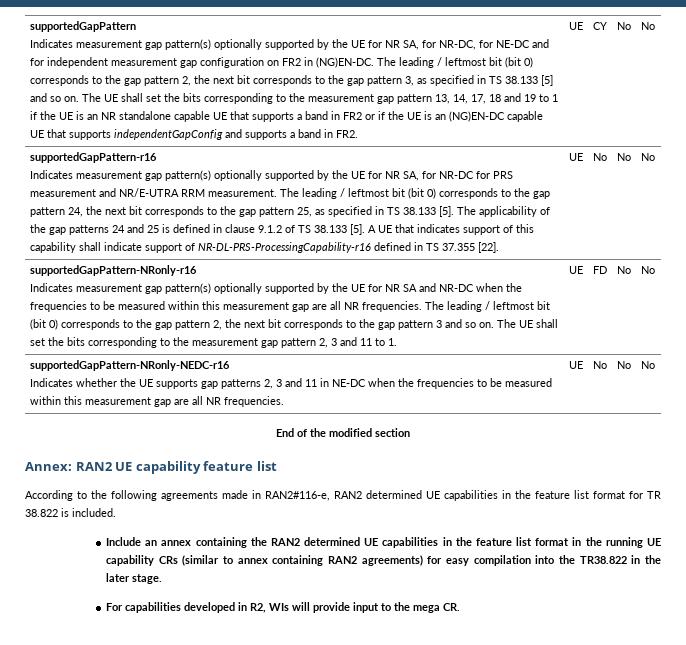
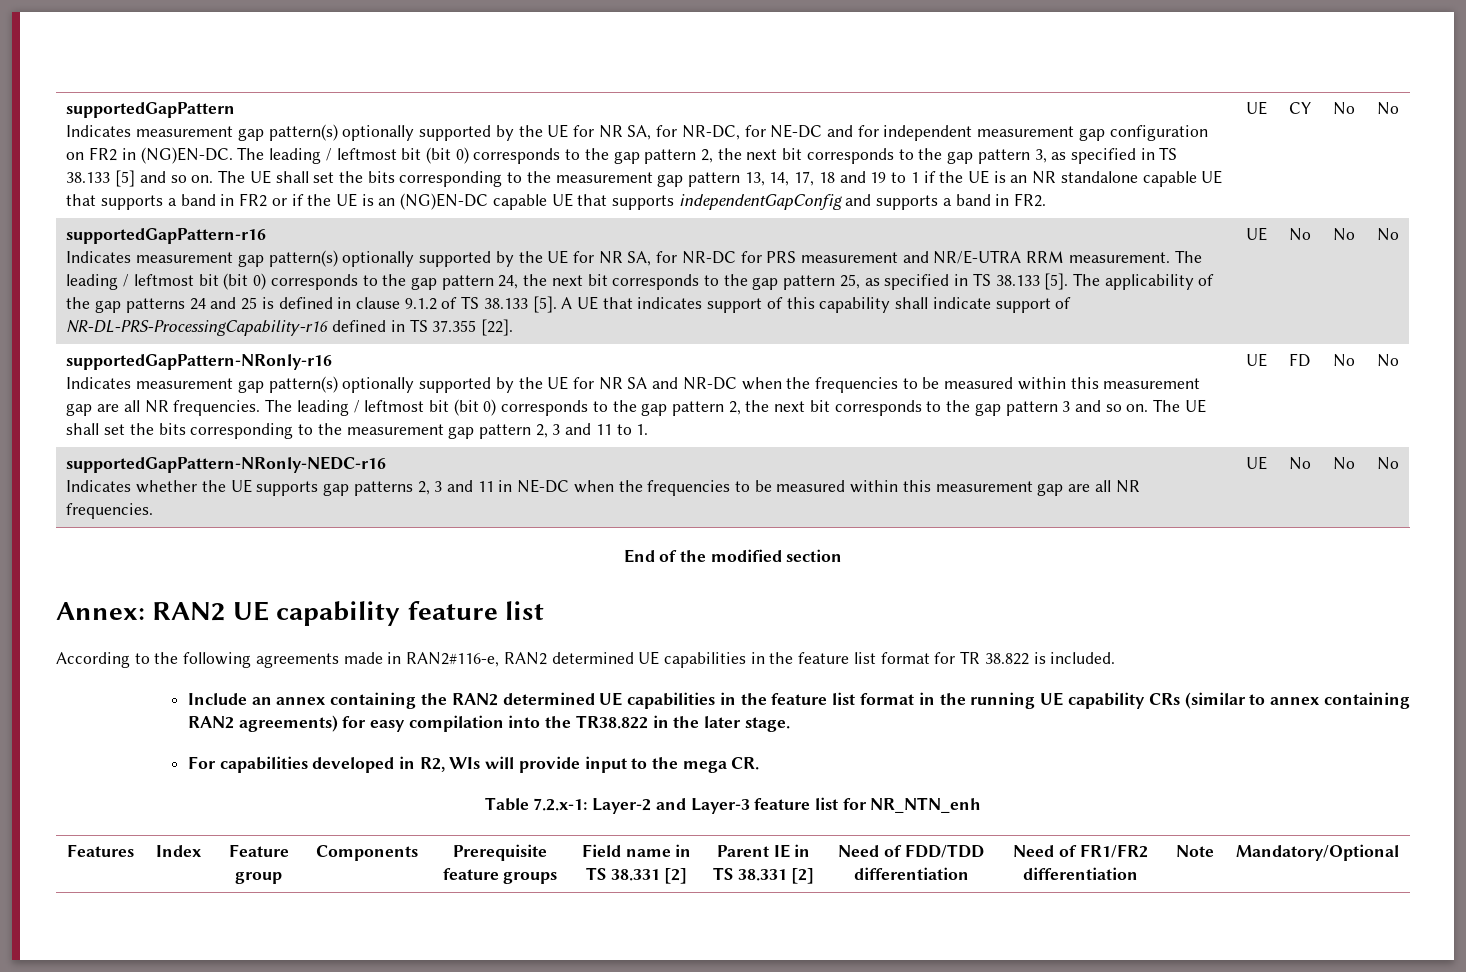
+ Table 7.2.x-1: Layer-2 and Layer-3 feature list for NR_NTN_enh
+ Features | Index | Feature group | Components | Prerequisite feature groups | Field name in TS 38.331 [2] | Parent IE in TS 38.331 [2] | Need of FDD/TDD differentiation | Need of FR1/FR2 differentiation | Note | Mandatory/Optional

